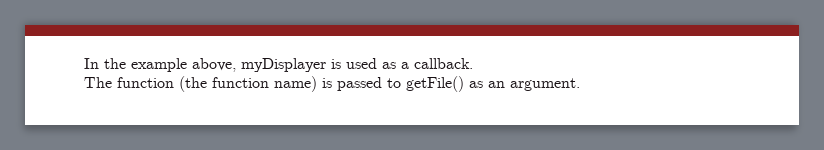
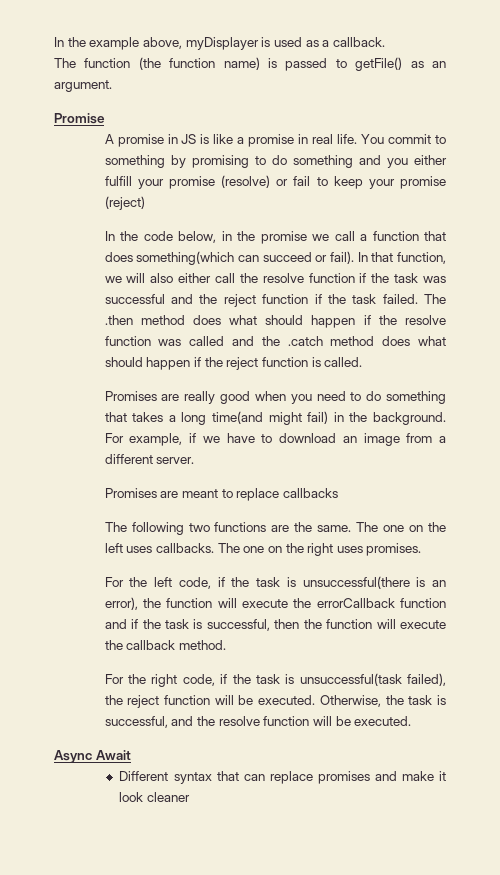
+ Promise
+ A promise in JS is like a promise in real life. You commit to something by promising to do something and you either fulfill your promise (resolve) or fail to keep your promise (reject)
+ In the code below, in the promise we call a function that does something(which can succeed or fail). In that function, we will also either call the resolve function if the task was successful and the reject function if the task failed. The .then method does what should happen if the resolve function was called and the .catch method does what should happen if the reject function is called.
+ Promises are really good when you need to do something that takes a long time(and might fail) in the background. For example, if we have to download an image from a different server.
+ Promises are meant to replace callbacks
+ The following two functions are the same. The one on the left uses callbacks. The one on the right uses promises.
+ For the left code, if the task is unsuccessful(there is an error), the function will execute the errorCallback function and if the task is successful, then the function will execute the callback method.
+ For the right code, if the task is unsuccessful(task failed), the reject function will be executed. Otherwise, the task is successful, and the resolve function will be executed.
+ Async Await
+ Different syntax that can replace promises and make it look cleaner

